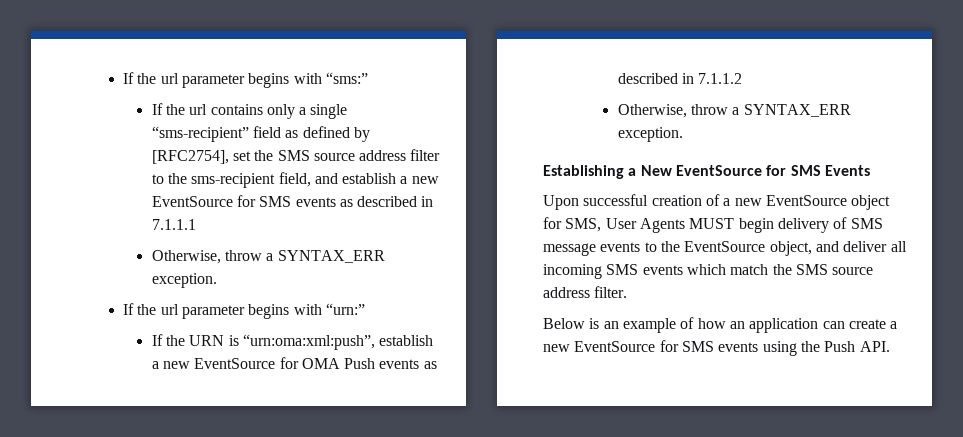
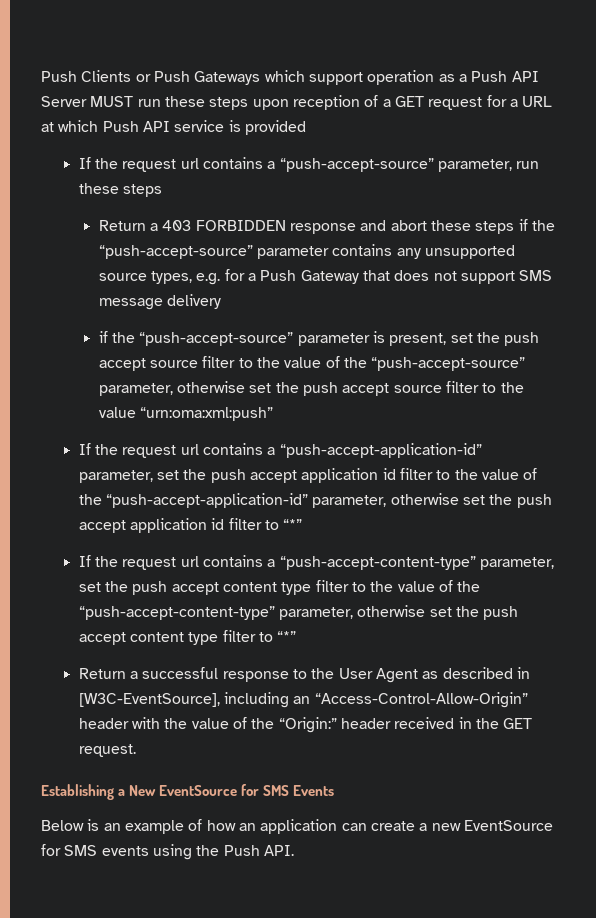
- If the url parameter begins with “sms:”
- If the url contains only a single “sms-recipient” field as defined by [RFC2754], set the SMS source address filter to the sms-recipient field, and establish a new EventSource for SMS events as described in 7.1.1.1
- Otherwise, throw a SYNTAX_ERR exception.
- If the url parameter begins with “urn:”
- If the URN is “urn:oma:xml:push”, establish a new EventSource for OMA Push events as described in 7.1.1.2
- Otherwise, throw a SYNTAX_ERR exception.
+ Push Clients or Push Gateways which support operation as a Push API Server MUST run these steps upon reception of a GET request for a URL at which Push API service is provided
+ If the request url contains a “push-accept-source” parameter, run these steps
+ Return a 403 FORBIDDEN response and abort these steps if the “push-accept-source” parameter contains any unsupported source types, e.g. for a Push Gateway that does not support SMS message delivery
+ if the “push-accept-source” parameter is present, set the push accept source filter to the value of the “push-accept-source” parameter, otherwise set the push accept source filter to the value “urn:oma:xml:push”
+ If the request url contains a “push-accept-application-id” parameter, set the push accept application id filter to the value of the “push-accept-application-id” parameter, otherwise set the push accept application id filter to “*”
+ If the request url contains a “push-accept-content-type” parameter, set the push accept content type filter to the value of the “push-accept-content-type” parameter, otherwise set the push accept content type filter to “*”
+ Return a successful response to the User Agent as described in [W3C-EventSource], including an “Access-Control-Allow-Origin” header with the value of the “Origin:” header received in the GET request.
- Upon successful creation of a new EventSource object for SMS, User Agents MUST begin delivery of SMS message events to the EventSource object, and deliver all incoming SMS events which match the SMS source address filter.

